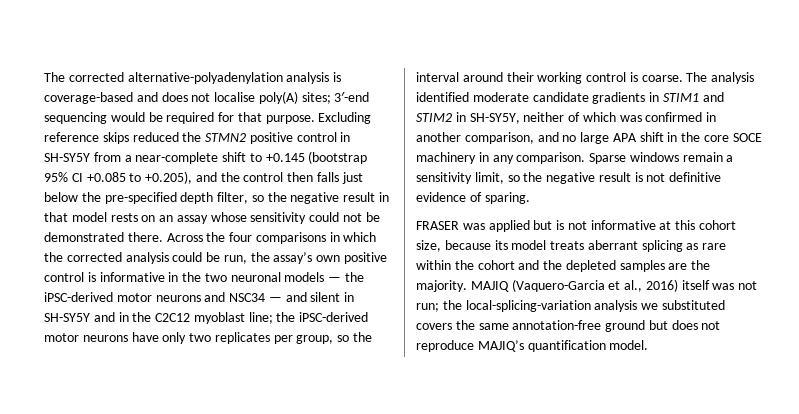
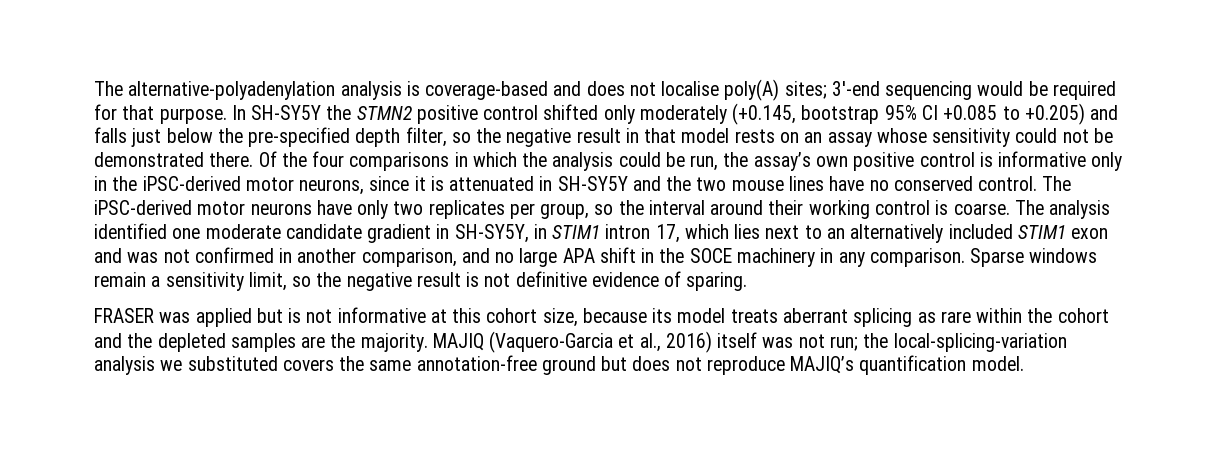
- The corrected alternative-polyadenylation analysis is coverage-based and does not localise poly(A) sites; 3′-end sequencing would be required for that purpose.
+ The alternative-polyadenylation analysis is coverage-based and does not localise poly(A) sites; 3′-end sequencing would be required for that purpose.
- Excluding reference skips reduced the STMN2 positive control in SH-SY5Y from a near-complete shift to +0.145 (bootstrap 95% CI +0.085 to +0.205), and the control then falls just below the pre-specified depth filter, so the negative result in that model rests on an assay whose sensitivity could not be demonstrated there.
+ In SH-SY5Y the STMN2 positive control shifted only moderately (+0.145, bootstrap 95% CI +0.085 to +0.205) and falls just below the pre-specified depth filter, so the negative result in that model rests on an assay whose sensitivity could not be demonstrated there.
- Across the four comparisons in which the corrected analysis could be run, the assay’s own positive control is informative in the two neuronal models — the iPSC-derived motor neurons and NSC34 — and silent in SH-SY5Y and in the C2C12 myoblast line; the iPSC-derived motor neurons have only two replicates per group, so the interval around their working control is coarse.
+ Of the four comparisons in which the analysis could be run, the assay’s own positive control is informative only in the iPSC-derived motor neurons, since it is attenuated in SH-SY5Y and the two mouse lines have no conserved control. The iPSC-derived motor neurons have only two replicates per group, so the interval around their working control is coarse.
- The analysis identified moderate candidate gradients in STIM1 and STIM2 in SH-SY5Y, neither of which was confirmed in another comparison, and no large APA shift in the core SOCE machinery in any comparison.
+ The analysis identified one moderate candidate gradient in SH-SY5Y, in STIM1 intron 17, which lies next to an alternatively included STIM1 exon and was not confirmed in another comparison, and no large APA shift in the SOCE machinery in any comparison.

